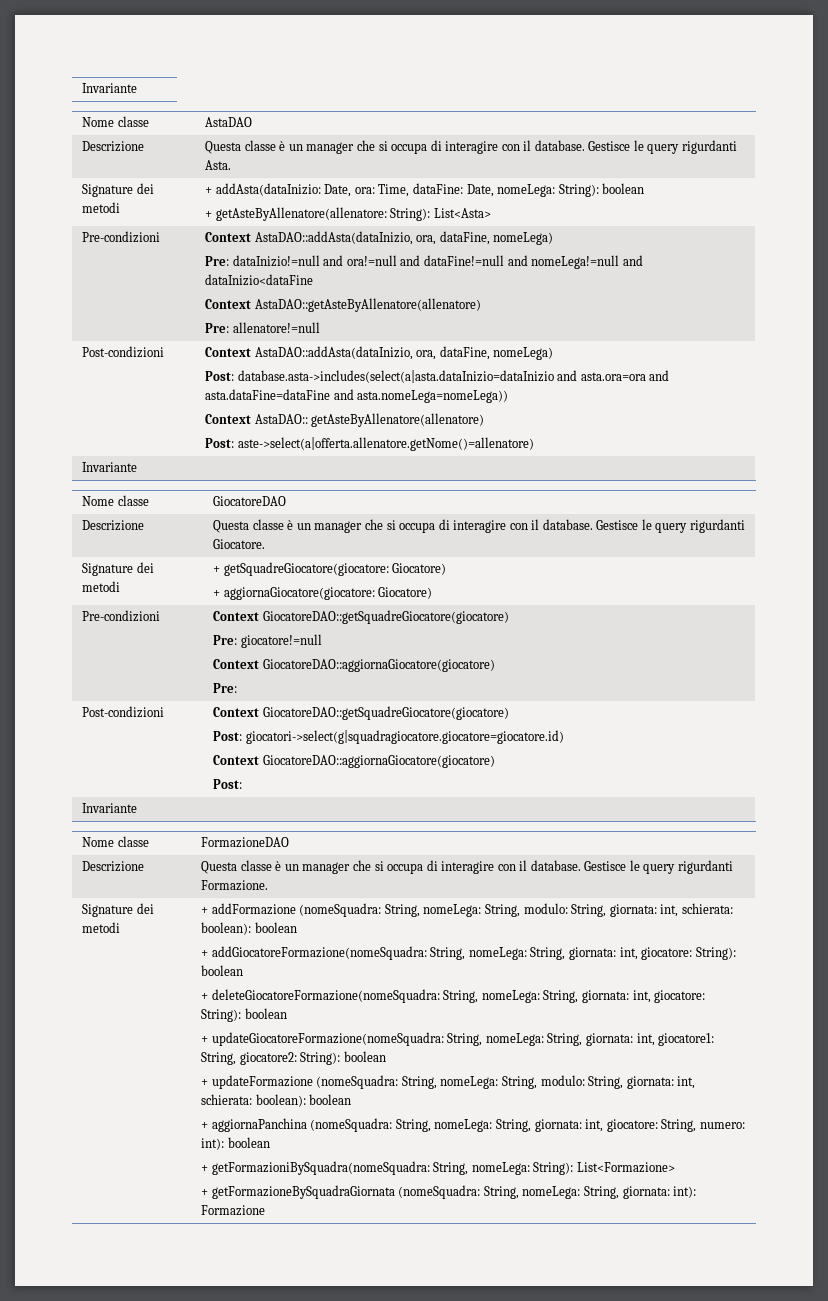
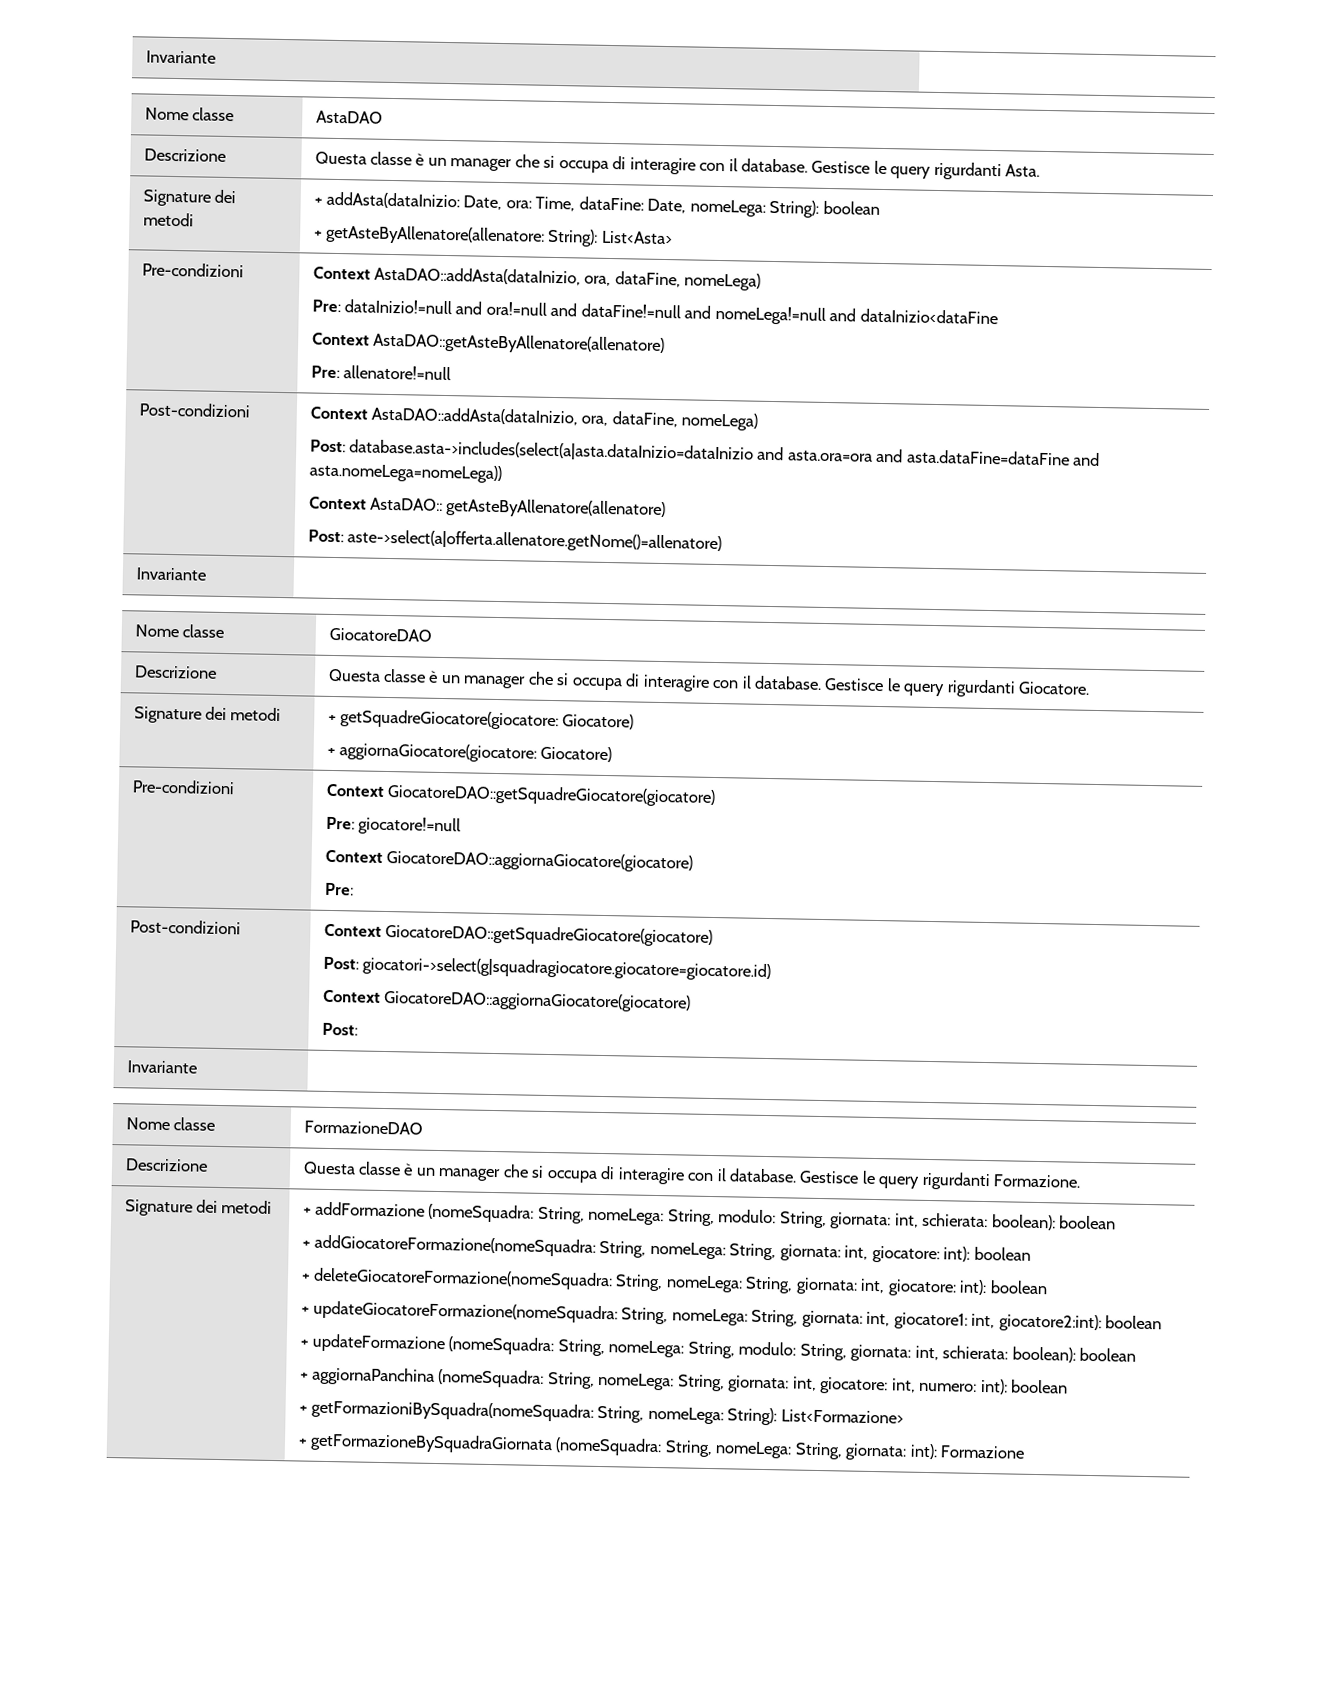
- + addGiocatoreFormazione(nomeSquadra: String, nomeLega: String, giornata: int, giocatore: String): boolean
+ + addGiocatoreFormazione(nomeSquadra: String, nomeLega: String, giornata: int, giocatore: int): boolean
- + deleteGiocatoreFormazione(nomeSquadra: String, nomeLega: String, giornata: int, giocatore: String): boolean
+ + deleteGiocatoreFormazione(nomeSquadra: String, nomeLega: String, giornata: int, giocatore: int): boolean
- + updateGiocatoreFormazione(nomeSquadra: String, nomeLega: String, giornata: int, giocatore1: String, giocatore2: String): boolean
+ + updateGiocatoreFormazione(nomeSquadra: String, nomeLega: String, giornata: int, giocatore1: int, giocatore2:int): boolean
- + aggiornaPanchina (nomeSquadra: String, nomeLega: String, giornata: int, giocatore: String, numero: int): boolean
+ + aggiornaPanchina (nomeSquadra: String, nomeLega: String, giornata: int, giocatore: int, numero: int): boolean

